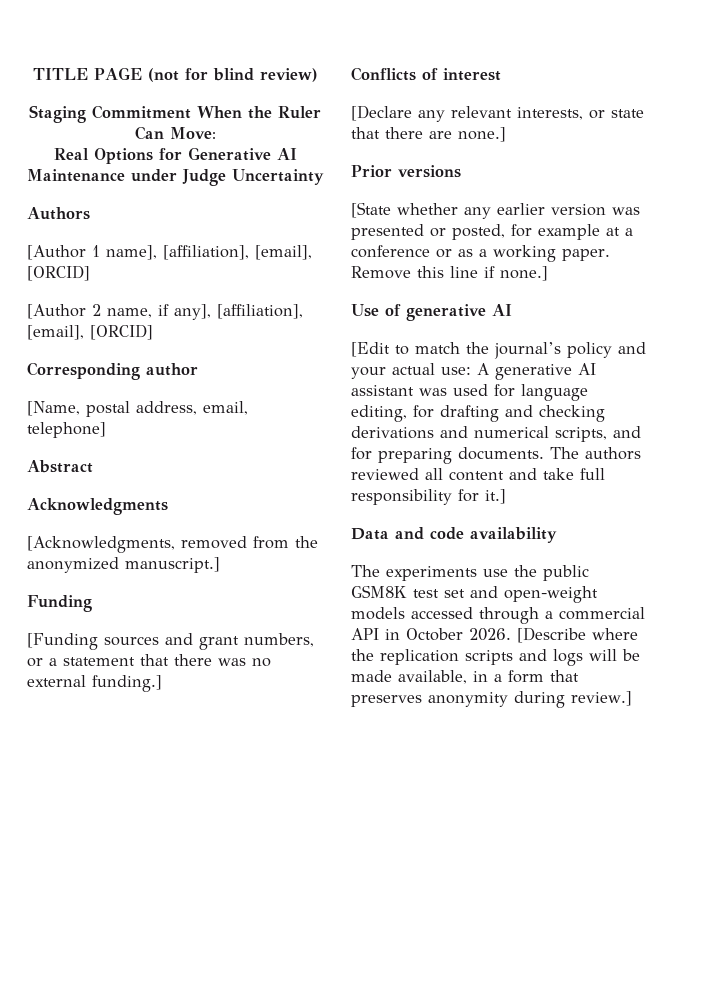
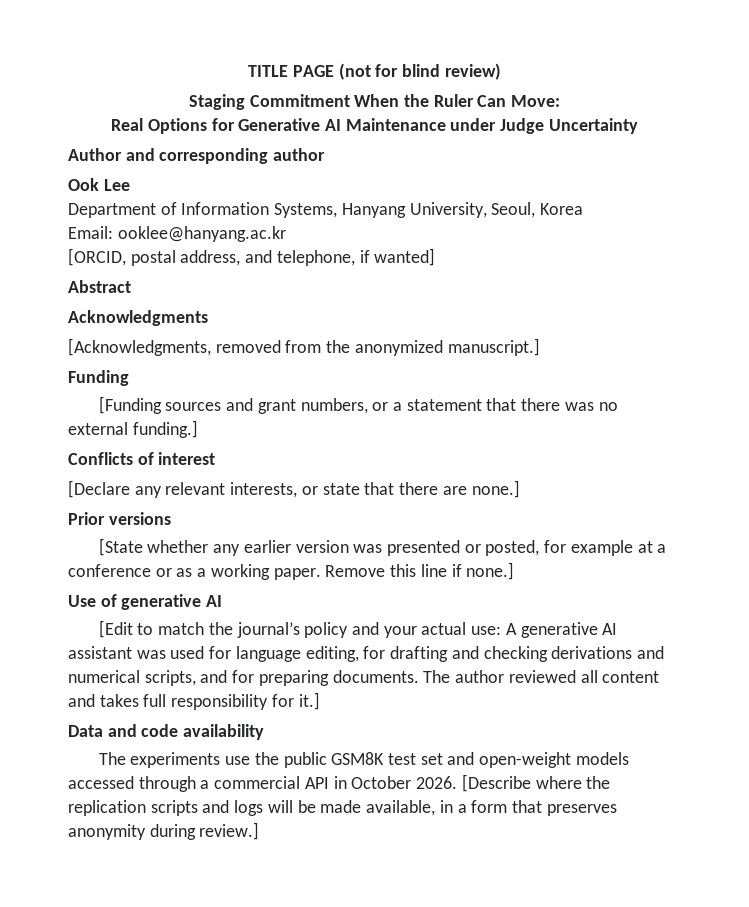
- Authors
- [Author 1 name], [affiliation], [email], [ORCID]
- [Author 2 name, if any], [affiliation], [email], [ORCID]
- Corresponding author
- [Name, postal address, email, telephone]
+ Author and corresponding author
+ Ook Lee
+ Department of Information Systems, Hanyang University, Seoul, Korea
+ Email: ooklee@hanyang.ac.kr
+ [ORCID, postal address, and telephone, if wanted]
- The authors reviewed all content and take full responsibility for it.]
+ The author reviewed all content and takes full responsibility for it.]

